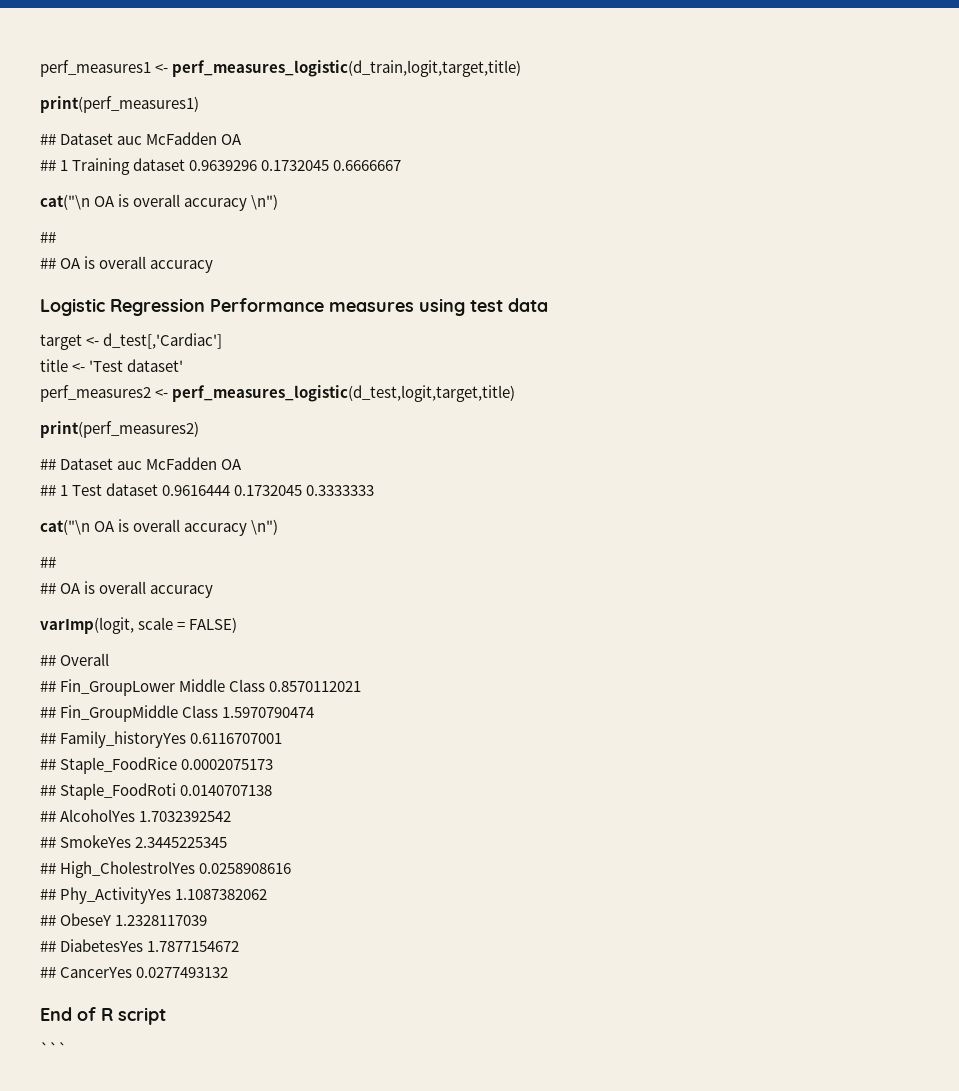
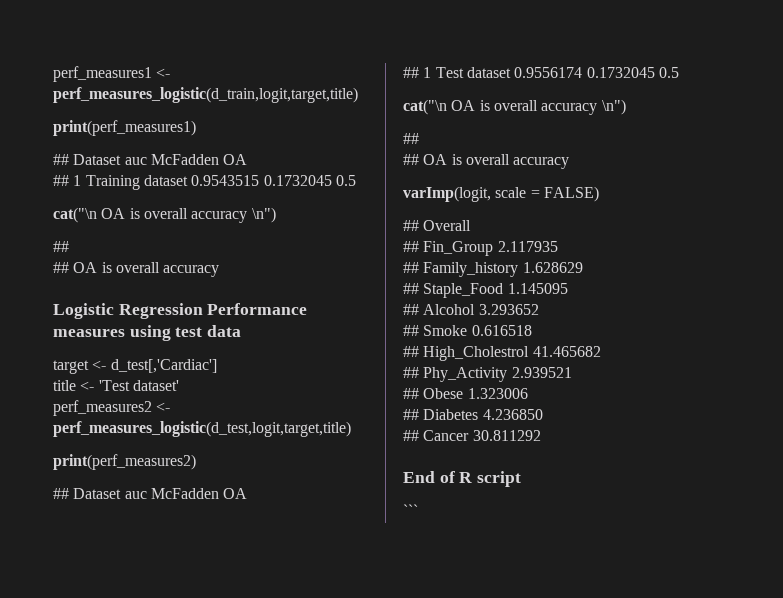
- ## 1 Training dataset 0.9639296 0.1732045 0.6666667
+ ## 1 Training dataset 0.9543515 0.1732045 0.5
- ## 1 Test dataset 0.9616444 0.1732045 0.3333333
+ ## 1 Test dataset 0.9556174 0.1732045 0.5
- ## Fin_GroupLower Middle Class 0.8570112021
- ## Fin_GroupMiddle Class 1.5970790474
- ## Family_historyYes 0.6116707001
- ## Staple_FoodRice 0.0002075173
- ## Staple_FoodRoti 0.0140707138
- ## AlcoholYes 1.7032392542
- ## SmokeYes 2.3445225345
- ## High_CholestrolYes 0.0258908616
- ## Phy_ActivityYes 1.1087382062
- ## ObeseY 1.2328117039
- ## DiabetesYes 1.7877154672
- ## CancerYes 0.0277493132
+ ## Fin_Group 2.117935
+ ## Family_history 1.628629
+ ## Staple_Food 1.145095
+ ## Alcohol 3.293652
+ ## Smoke 0.616518
+ ## High_Cholestrol 41.465682
+ ## Phy_Activity 2.939521
+ ## Obese 1.323006
+ ## Diabetes 4.236850
+ ## Cancer 30.811292

